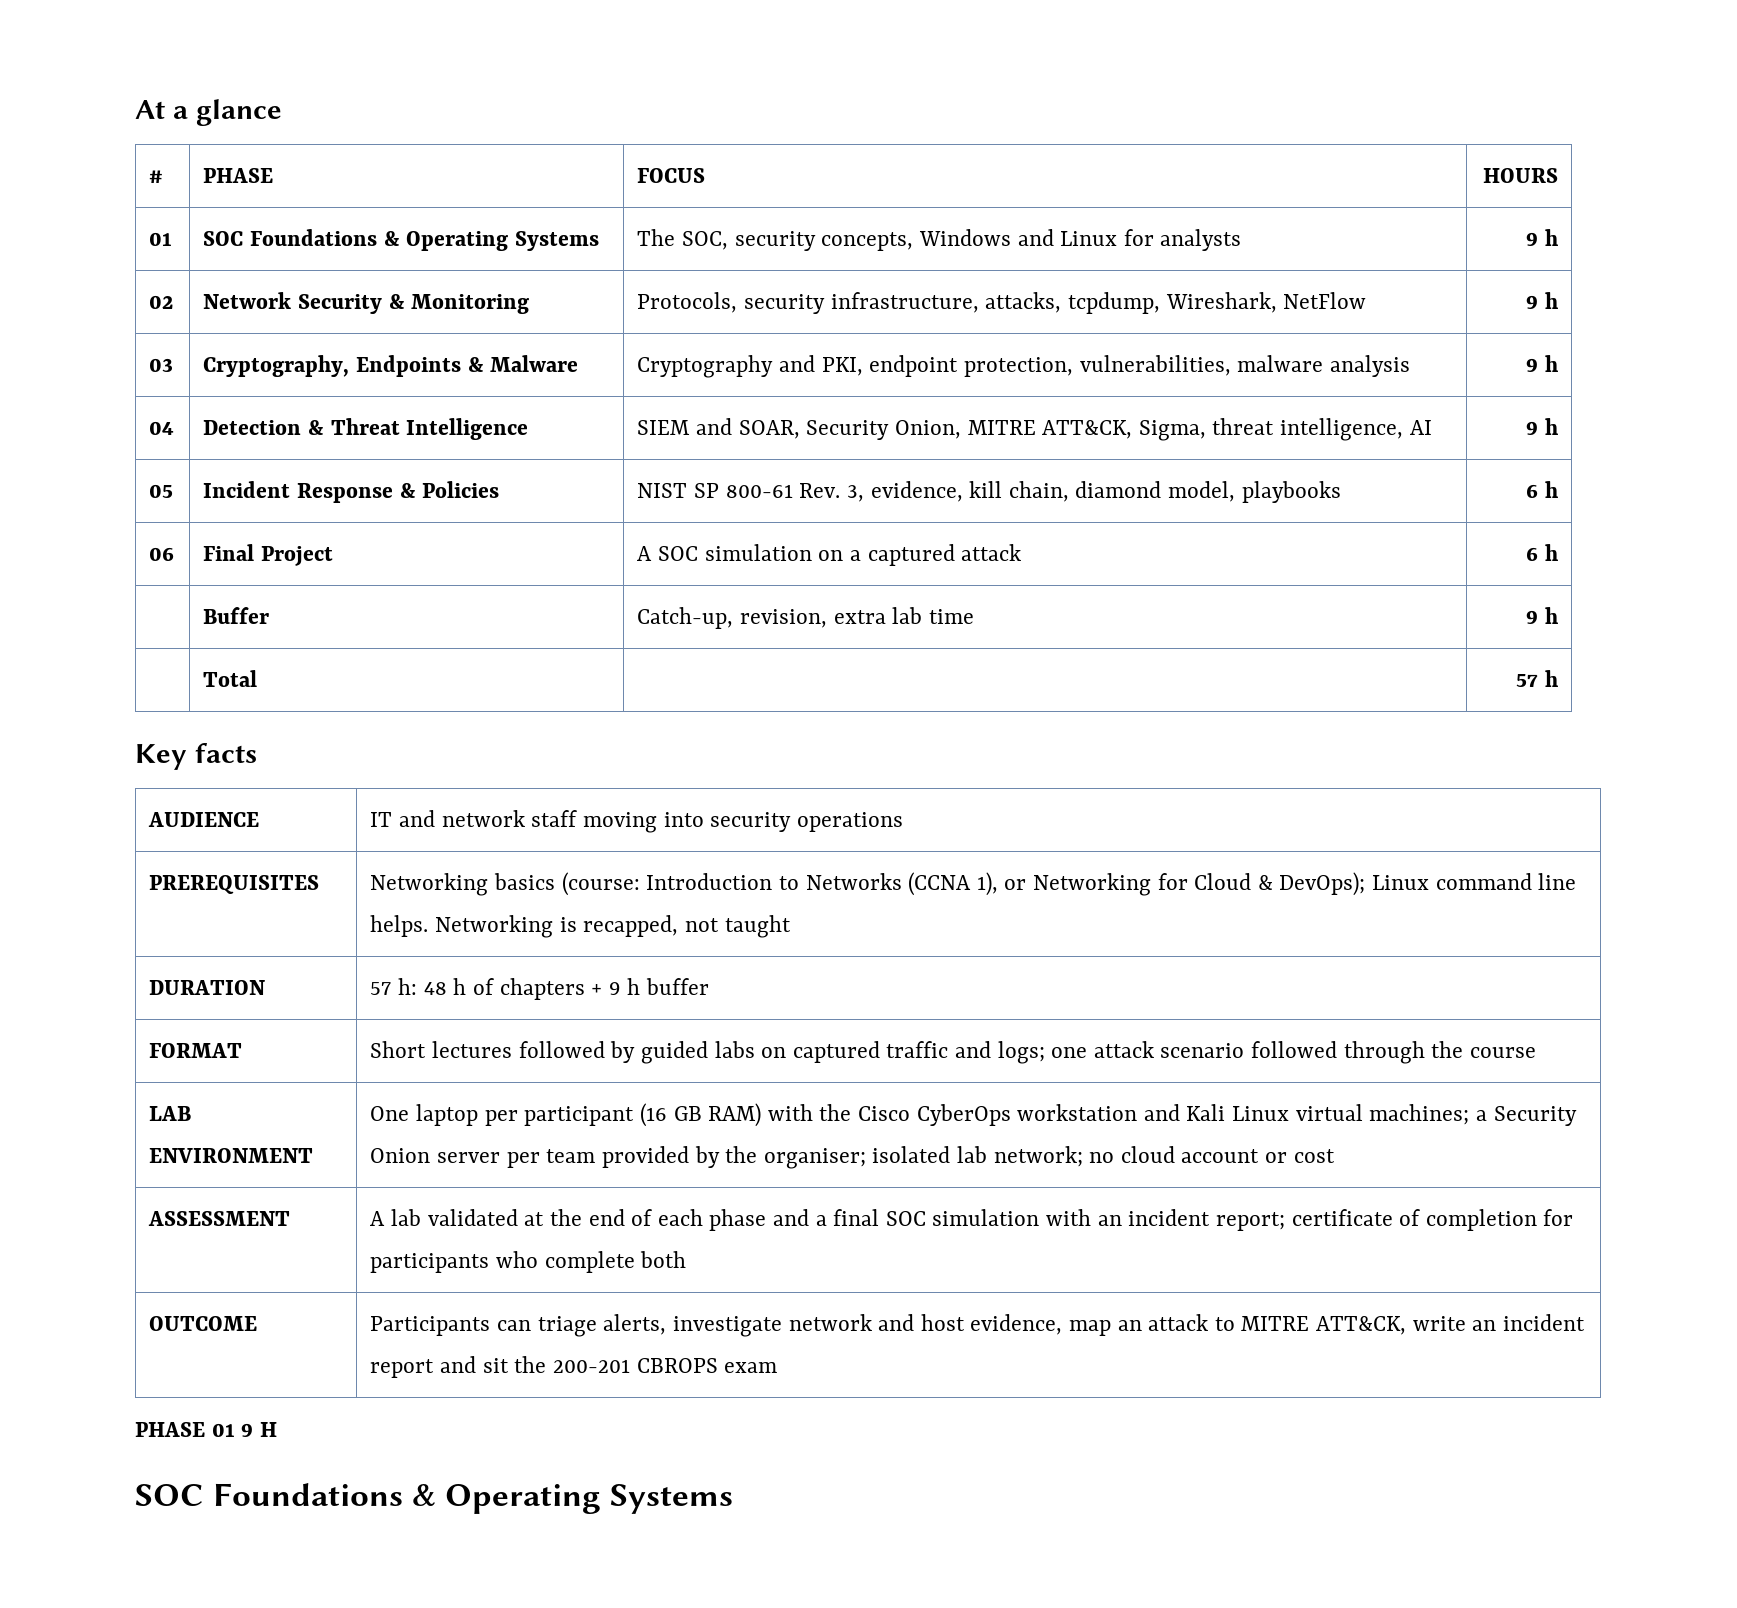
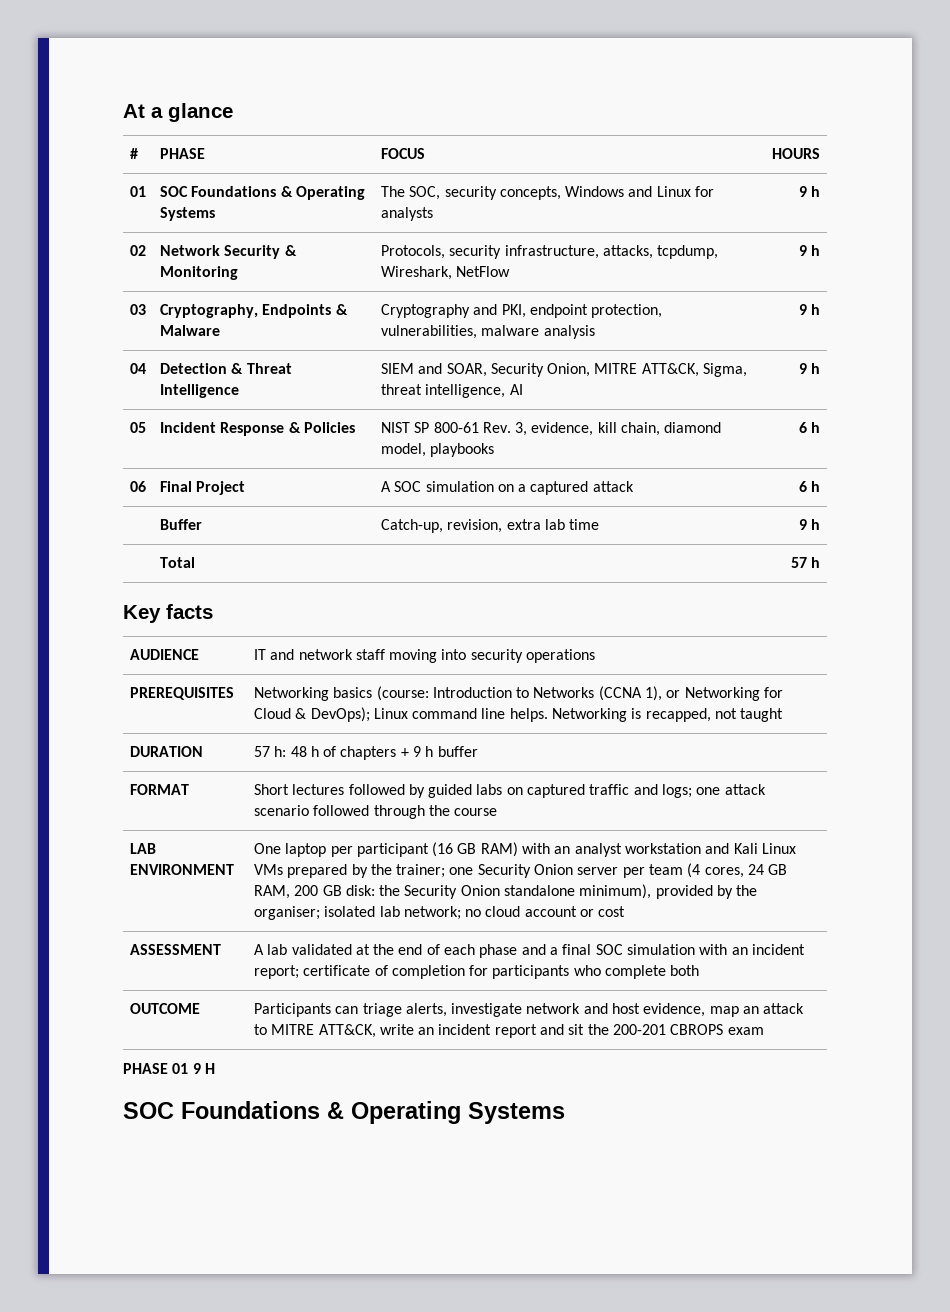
- One laptop per participant (16 GB RAM) with the Cisco CyberOps workstation and Kali Linux virtual machines; a Security Onion server per team provided by the organiser; isolated lab network; no cloud account or cost
+ One laptop per participant (16 GB RAM) with an analyst workstation and Kali Linux VMs prepared by the trainer; one Security Onion server per team (4 cores, 24 GB RAM, 200 GB disk: the Security Onion standalone minimum), provided by the organiser; isolated lab network; no cloud account or cost

